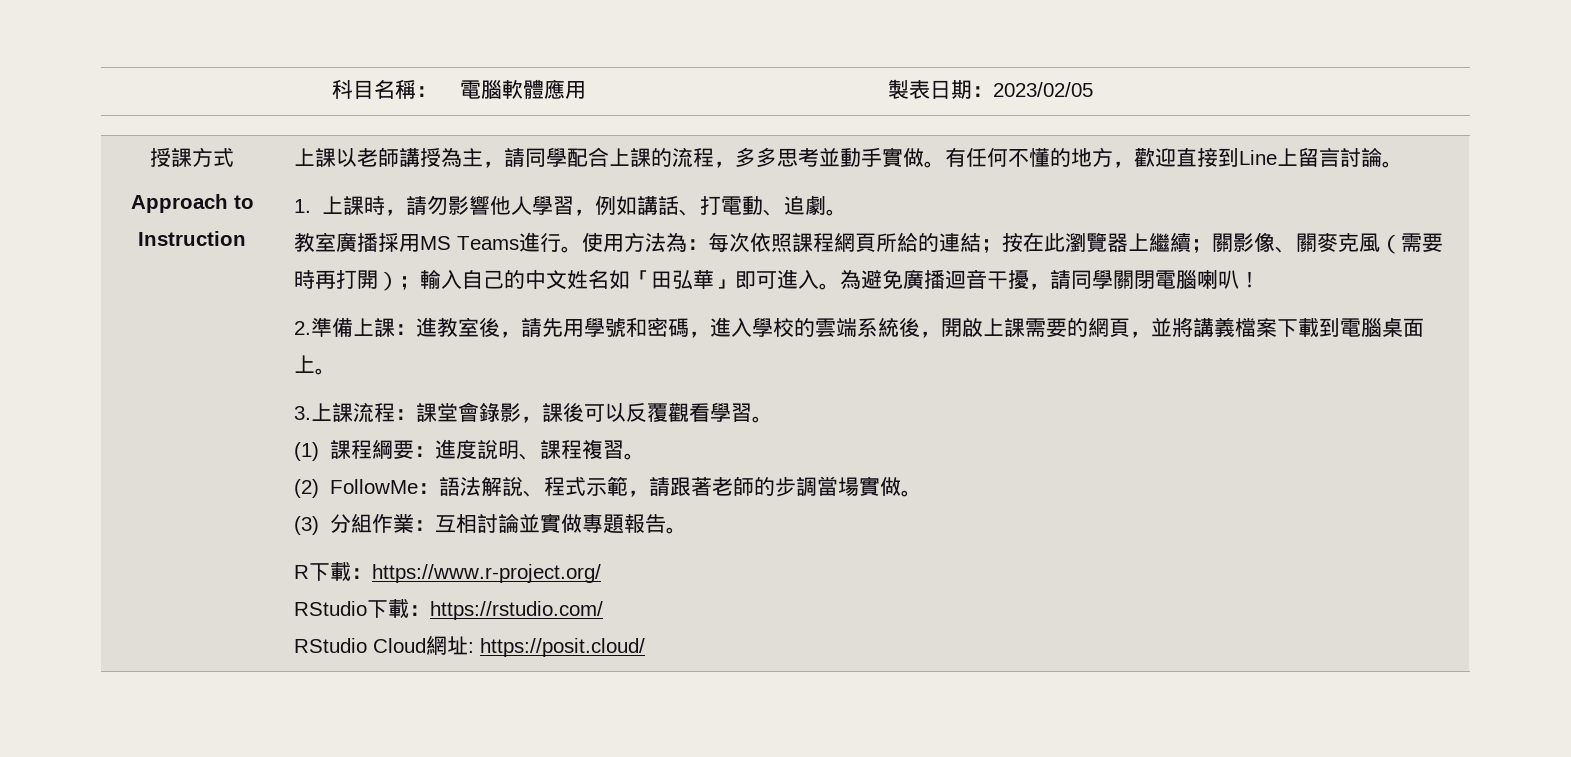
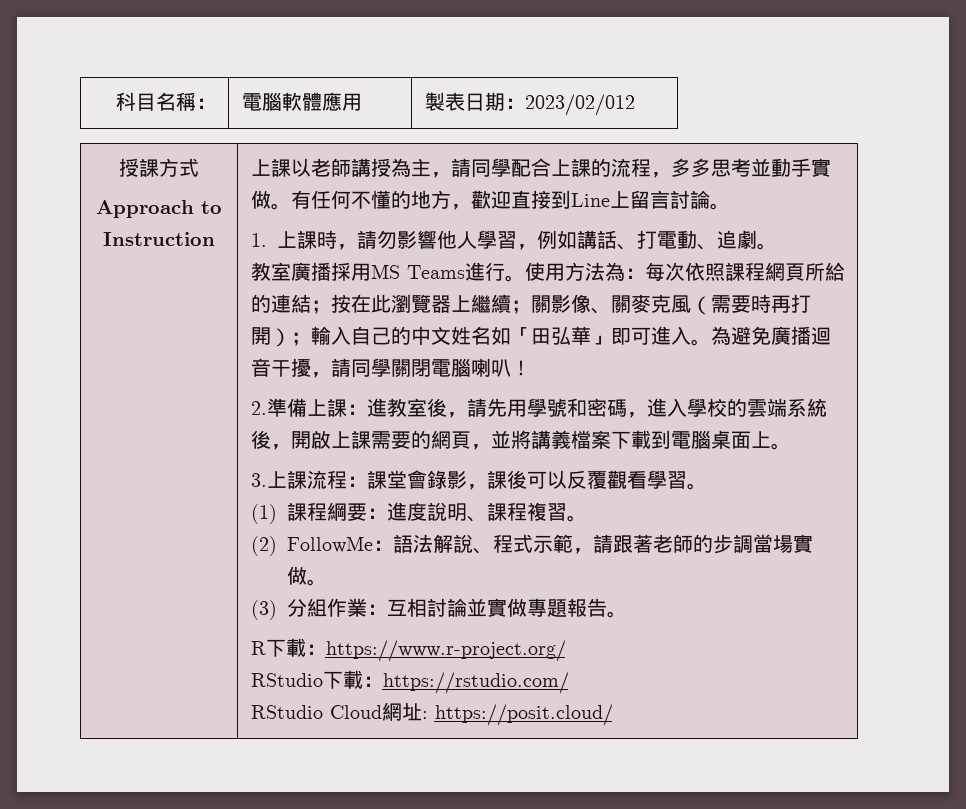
- 科目名稱： | 電腦軟體應用 | 製表日期：2023/02/05
+ 科目名稱： | 電腦軟體應用 | 製表日期：2023/02/012

